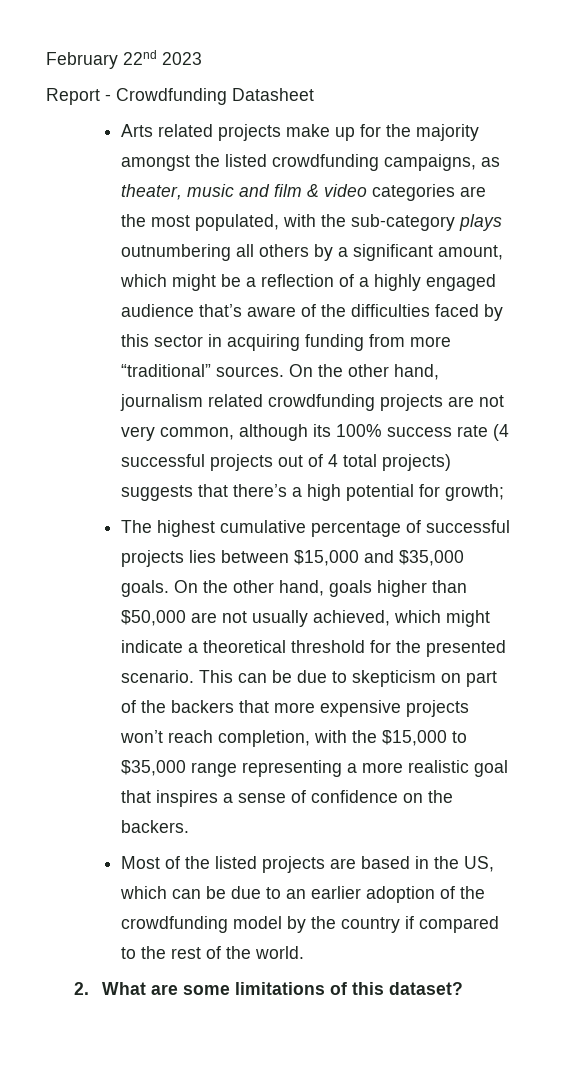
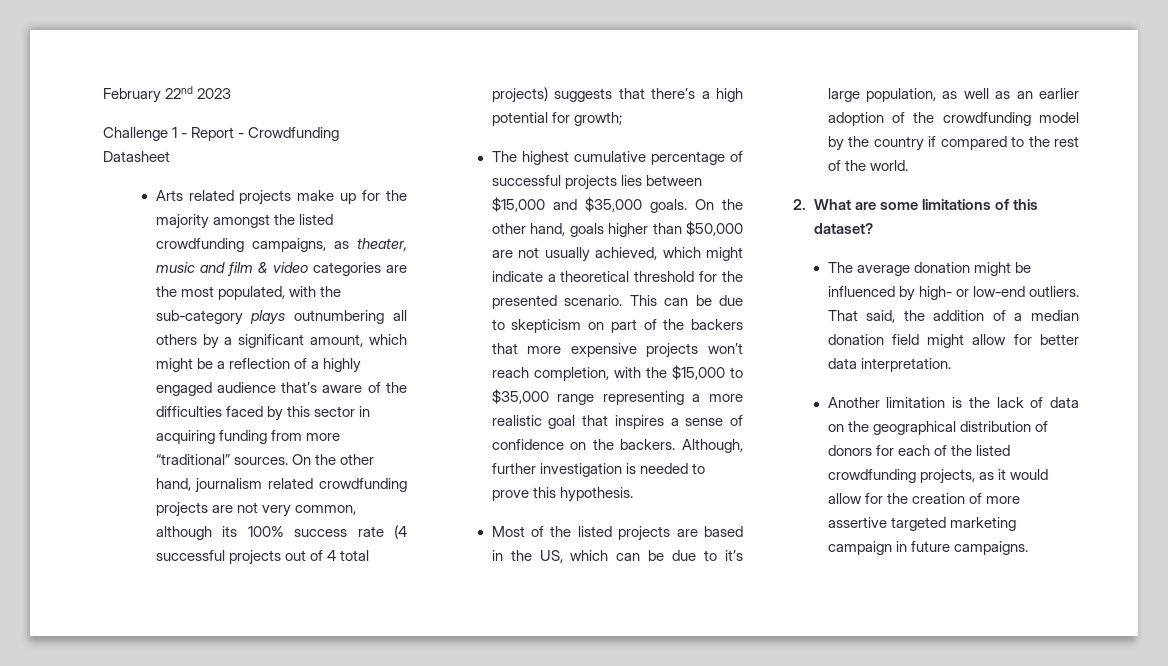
- Report - Crowdfunding Datasheet
+ Challenge 1 - Report - Crowdfunding Datasheet
+ Although, further investigation is needed to prove this hypothesis.
- Most of the listed projects are based in the US, which can be due to an earlier adoption of the crowdfunding model by the country if compared to the rest of the world.
+ Most of the listed projects are based in the US, which can be due to it’s large population, as well as an earlier adoption of the crowdfunding model by the country if compared to the rest of the world.
+ The average donation might be influenced by high- or low-end outliers. That said, the addition of a median donation field might allow for better data interpretation.
+ Another limitation is the lack of data on the geographical distribution of donors for each of the listed crowdfunding projects, as it would allow for the creation of more assertive targeted marketing campaign in future campaigns.

